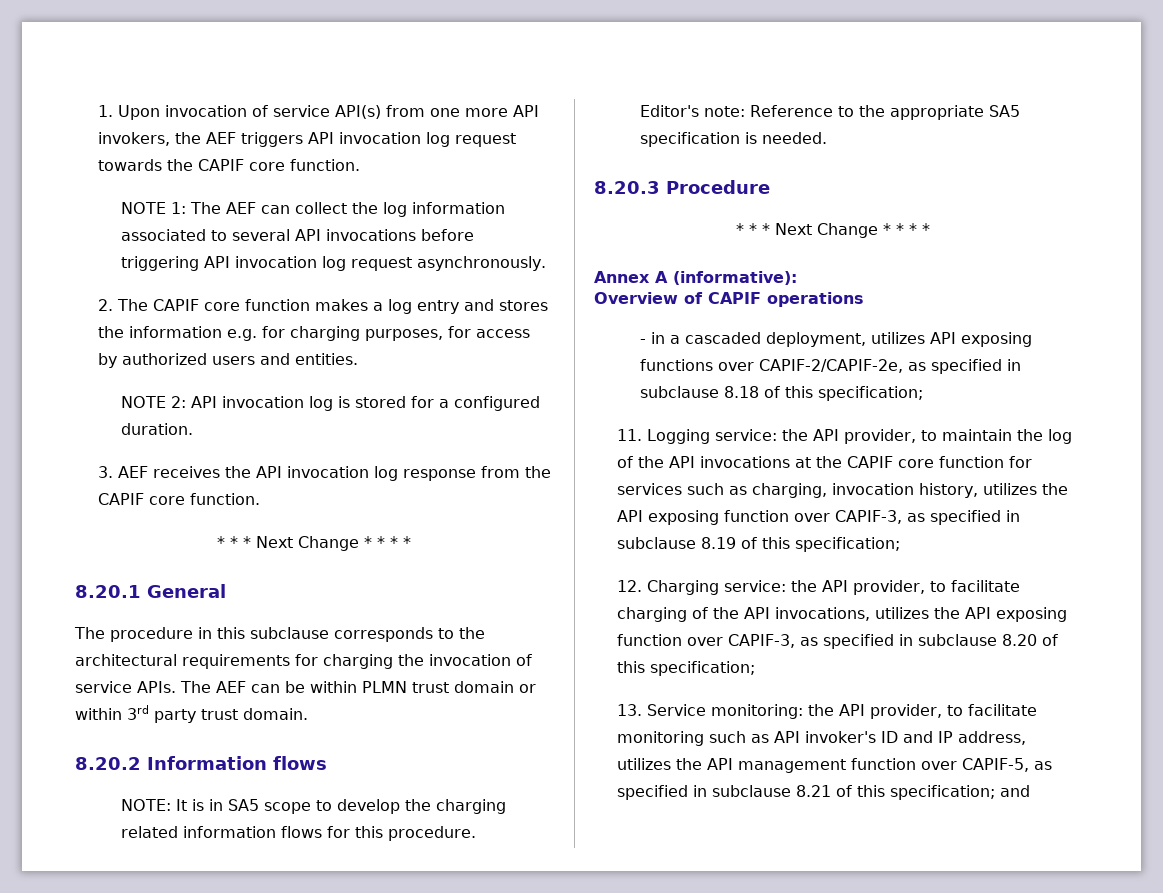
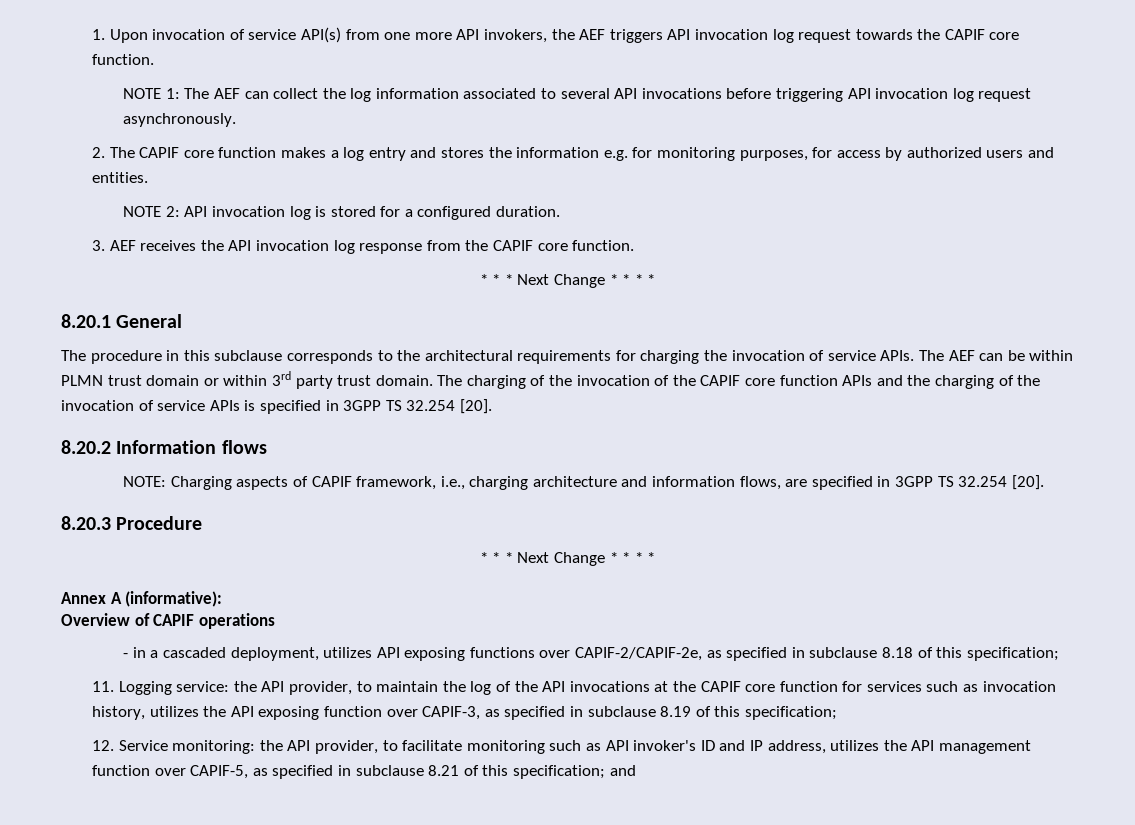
- 2. The CAPIF core function makes a log entry and stores the information e.g. for charging purposes, for access by authorized users and entities.
+ 2. The CAPIF core function makes a log entry and stores the information e.g. for monitoring purposes, for access by authorized users and entities.
- The AEF can be within PLMN trust domain or within 3rd party trust domain.
+ The AEF can be within PLMN trust domain or within 3rd party trust domain. The charging of the invocation of the CAPIF core function APIs and the charging of the invocation of service APIs is specified in 3GPP TS 32.254 [20].
  8.20.2 Information flows
- NOTE: It is in SA5 scope to develop the charging related information flows for this procedure.
- Editor's note: Reference to the appropriate SA5 specification is needed.
+ NOTE: Charging aspects of CAPIF framework, i.e., charging architecture and information flows, are specified in 3GPP TS 32.254 [20].
- 11. Logging service: the API provider, to maintain the log of the API invocations at the CAPIF core function for services such as charging, invocation history, utilizes the API exposing function over CAPIF-3, as specified in subclause 8.19 of this specification;
+ 11. Logging service: the API provider, to maintain the log of the API invocations at the CAPIF core function for services such as invocation history, utilizes the API exposing function over CAPIF-3, as specified in subclause 8.19 of this specification;
- 12. Charging service: the API provider, to facilitate charging of the API invocations, utilizes the API exposing function over CAPIF-3, as specified in subclause 8.20 of this specification;
- 13. Service monitoring: the API provider, to facilitate monitoring such as API invoker's ID and IP address, utilizes the API management function over CAPIF-5, as specified in subclause 8.21 of this specification; and
+ 12. Service monitoring: the API provider, to facilitate monitoring such as API invoker's ID and IP address, utilizes the API management function over CAPIF-5, as specified in subclause 8.21 of this specification; and

